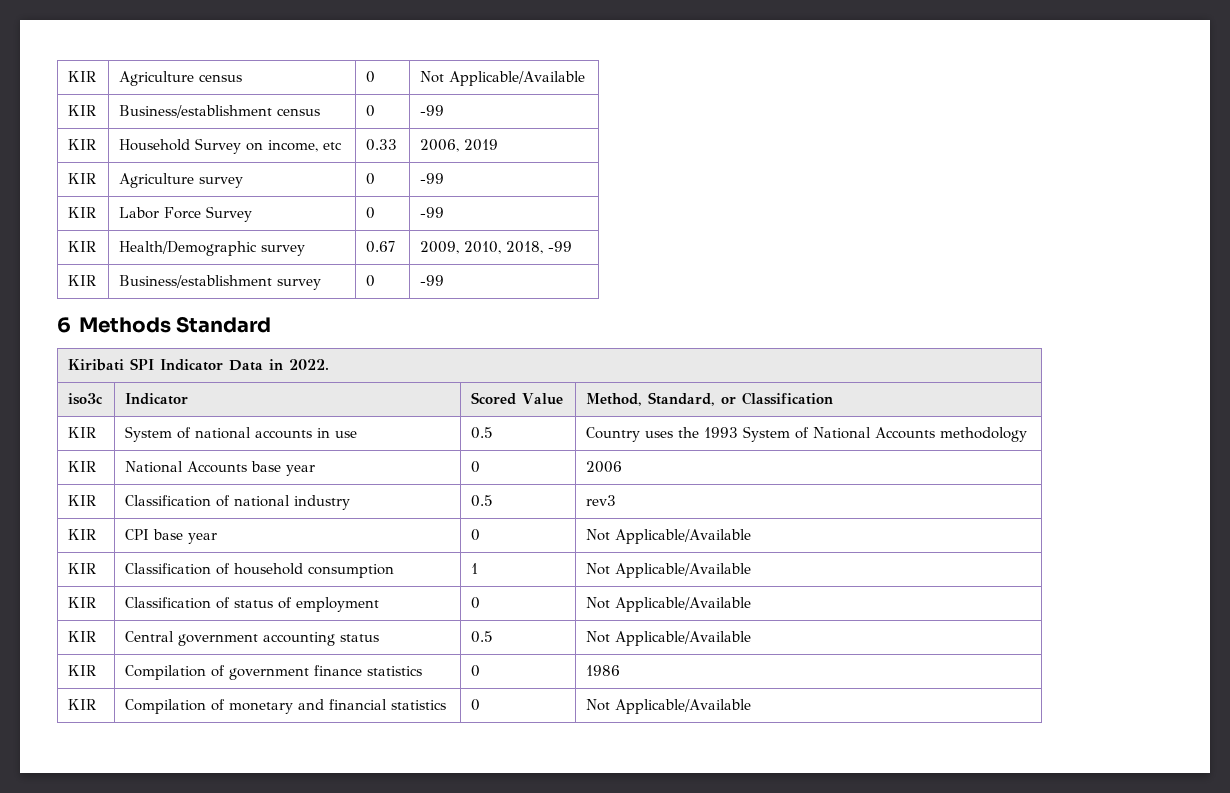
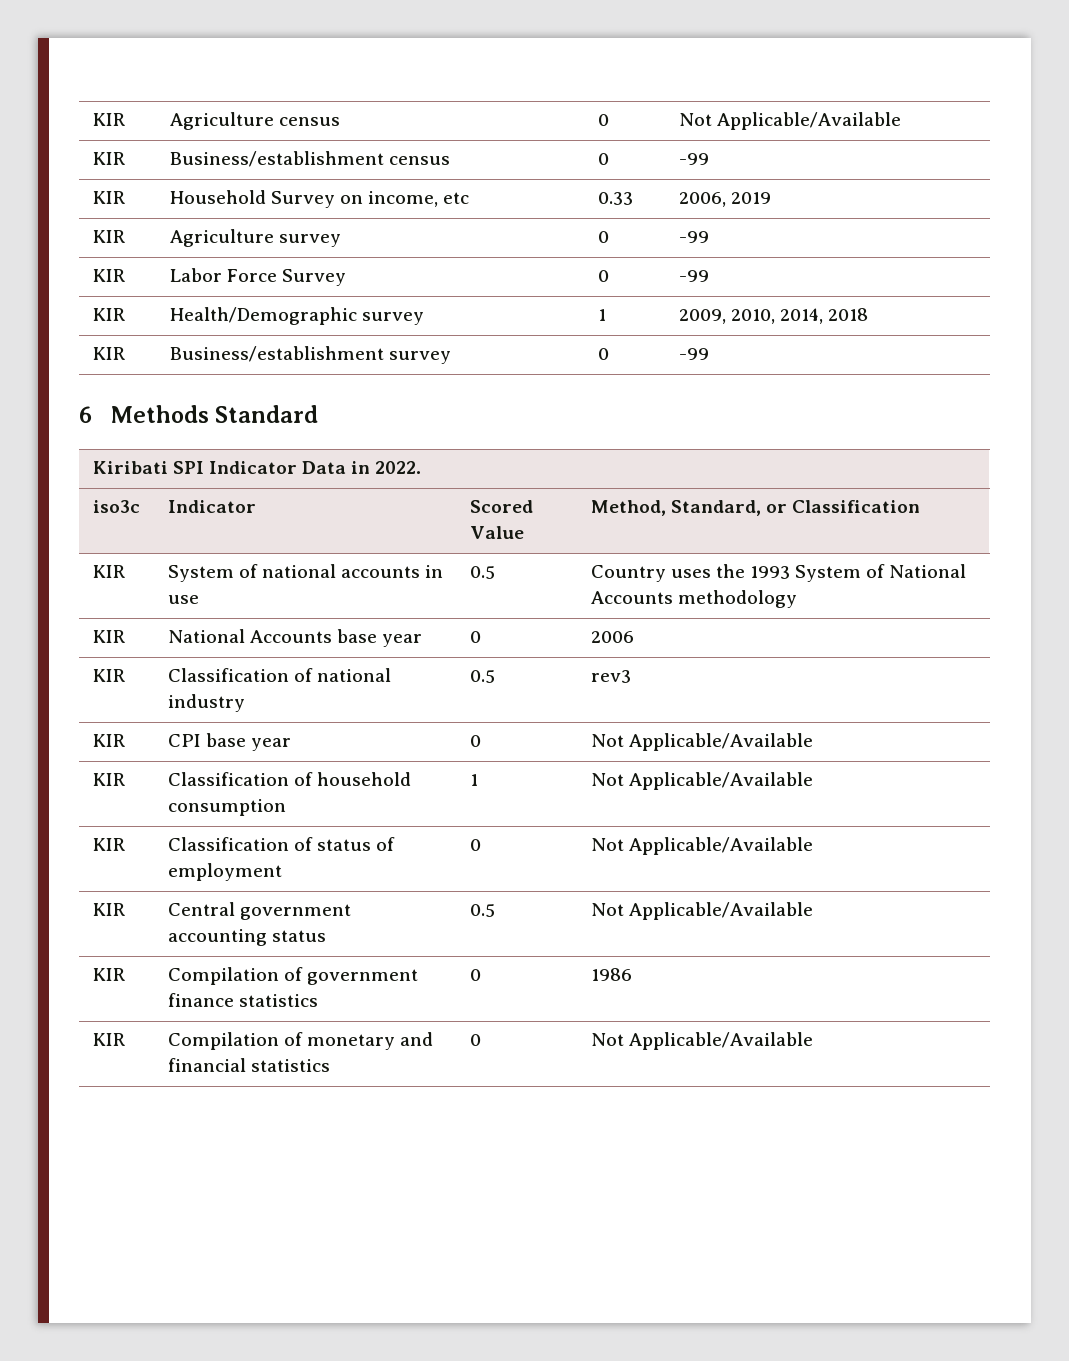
- KIR | Health/Demographic survey | 0.67 | 2009, 2010, 2018, -99
+ KIR | Health/Demographic survey | 1 | 2009, 2010, 2014, 2018

